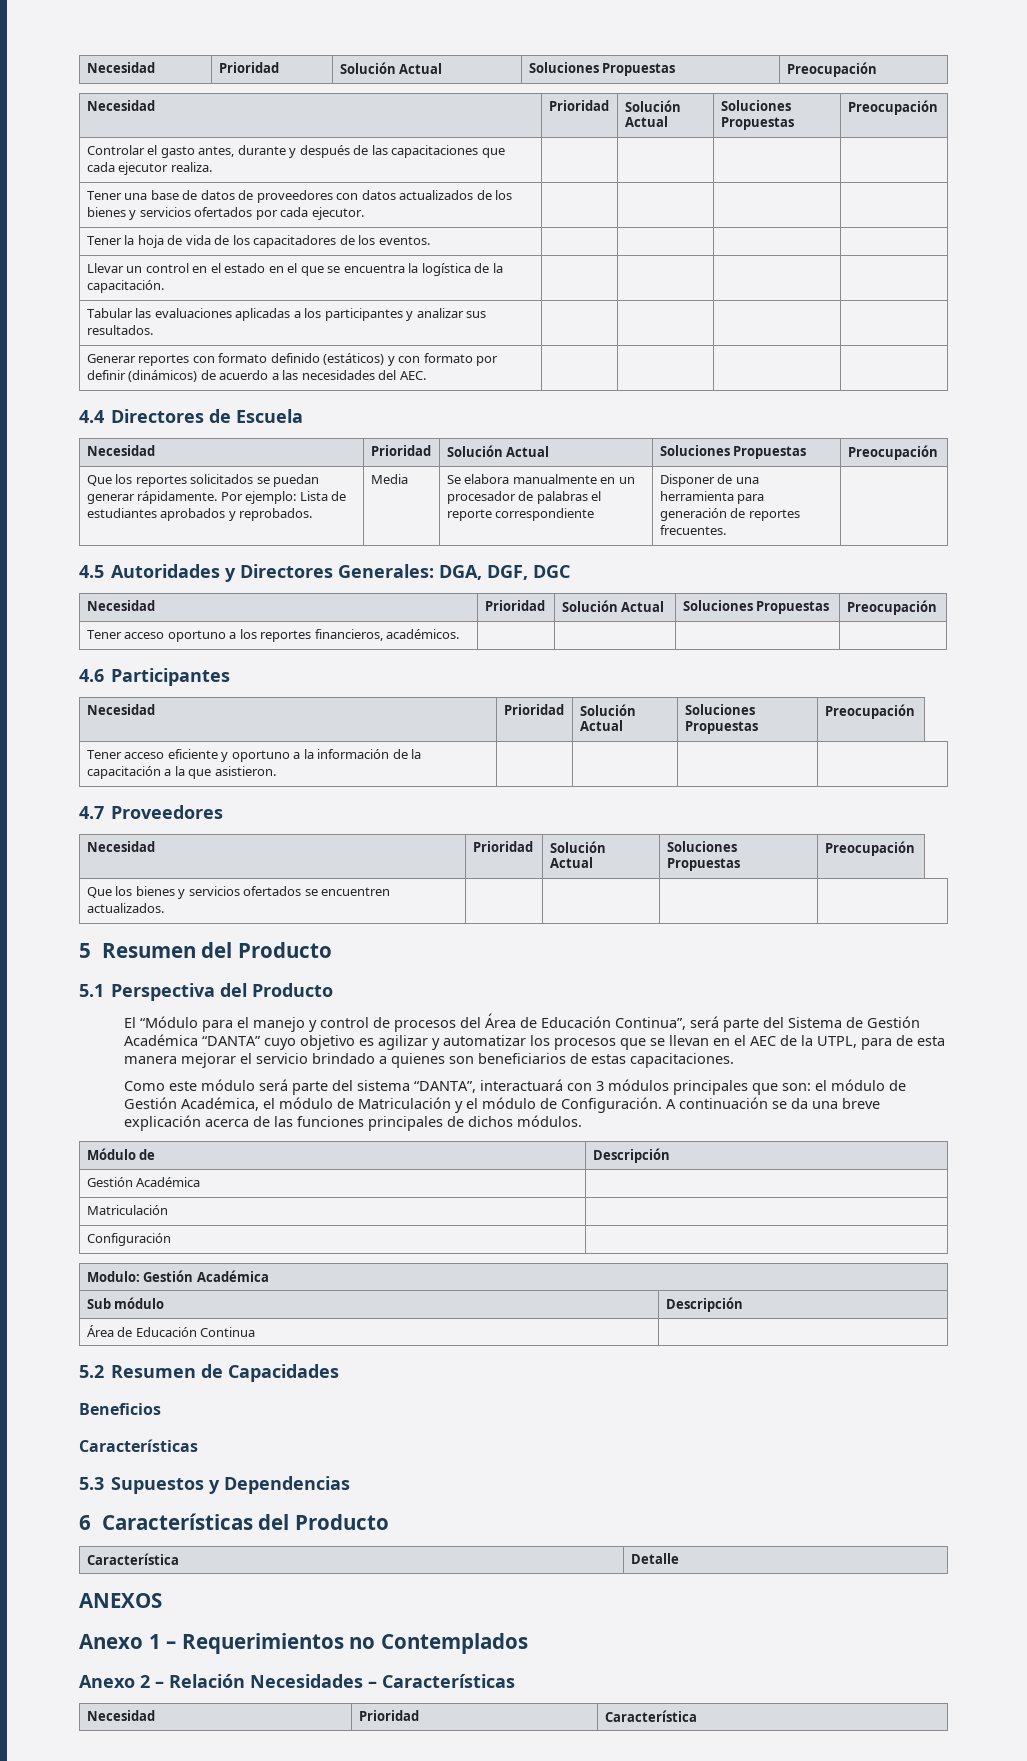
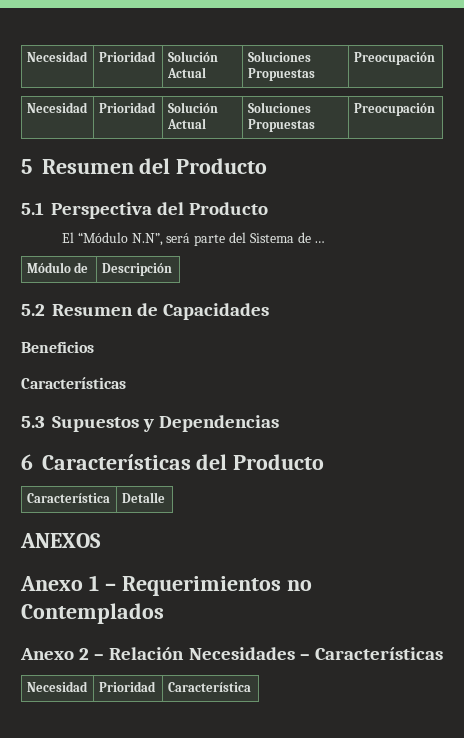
- Controlar el gasto antes, durante y después de las capacitaciones que cada ejecutor realiza. | | | |
- Tener una base de datos de proveedores con datos actualizados de los bienes y servicios ofertados por cada ejecutor. | | | |
- Tener la hoja de vida de los capacitadores de los eventos. | | | |
- Llevar un control en el estado en el que se encuentra la logística de la capacitación. | | | |
- Tabular las evaluaciones aplicadas a los participantes y analizar sus resultados. | | | |
- Generar reportes con formato definido (estáticos) y con formato por definir (dinámicos) de acuerdo a las necesidades del AEC. | | | |
- 4.4 Directores de Escuela
- Necesidad | Prioridad | Solución Actual | Soluciones Propuestas | Preocupación
- Que los reportes solicitados se puedan generar rápidamente. Por ejemplo: Lista de estudiantes aprobados y reprobados. | Media | Se elabora manualmente en un procesador de palabras el reporte correspondiente | Disponer de una herramienta para generación de reportes frecuentes. |
- 4.5 Autoridades y Directores Generales: DGA, DGF, DGC
- Necesidad | Prioridad | Solución Actual | Soluciones Propuestas | Preocupación
- Tener acceso oportuno a los reportes financieros, académicos. | | | |
- 4.6 Participantes
- Necesidad | Prioridad | Solución Actual | Soluciones Propuestas | Preocupación
- Tener acceso eficiente y oportuno a la información de la capacitación a la que asistieron. | | | |
- 4.7 Proveedores
- Necesidad | Prioridad | Solución Actual | Soluciones Propuestas | Preocupación
- Que los bienes y servicios ofertados se encuentren actualizados. | | | |
- El “Módulo para el manejo y control de procesos del Área de Educación Continua”, será parte del Sistema de Gestión Académica “DANTA” cuyo objetivo es agilizar y automatizar los procesos que se llevan en el AEC de la UTPL, para de esta manera mejorar el servicio brindado a quienes son beneficiarios de estas capacitaciones.
- Como este módulo será parte del sistema “DANTA”, interactuará con 3 módulos principales que son: el módulo de Gestión Académica, el módulo de Matriculación y el módulo de Configuración. A continuación se da una breve explicación acerca de las funciones principales de dichos módulos.
+ El “Módulo N.N”, será parte del Sistema de …
  Módulo de | Descripción
- Gestión Académica |
- Matriculación |
- Configuración |
- Modulo: Gestión Académica
- Sub módulo | Descripción
- Área de Educación Continua |

